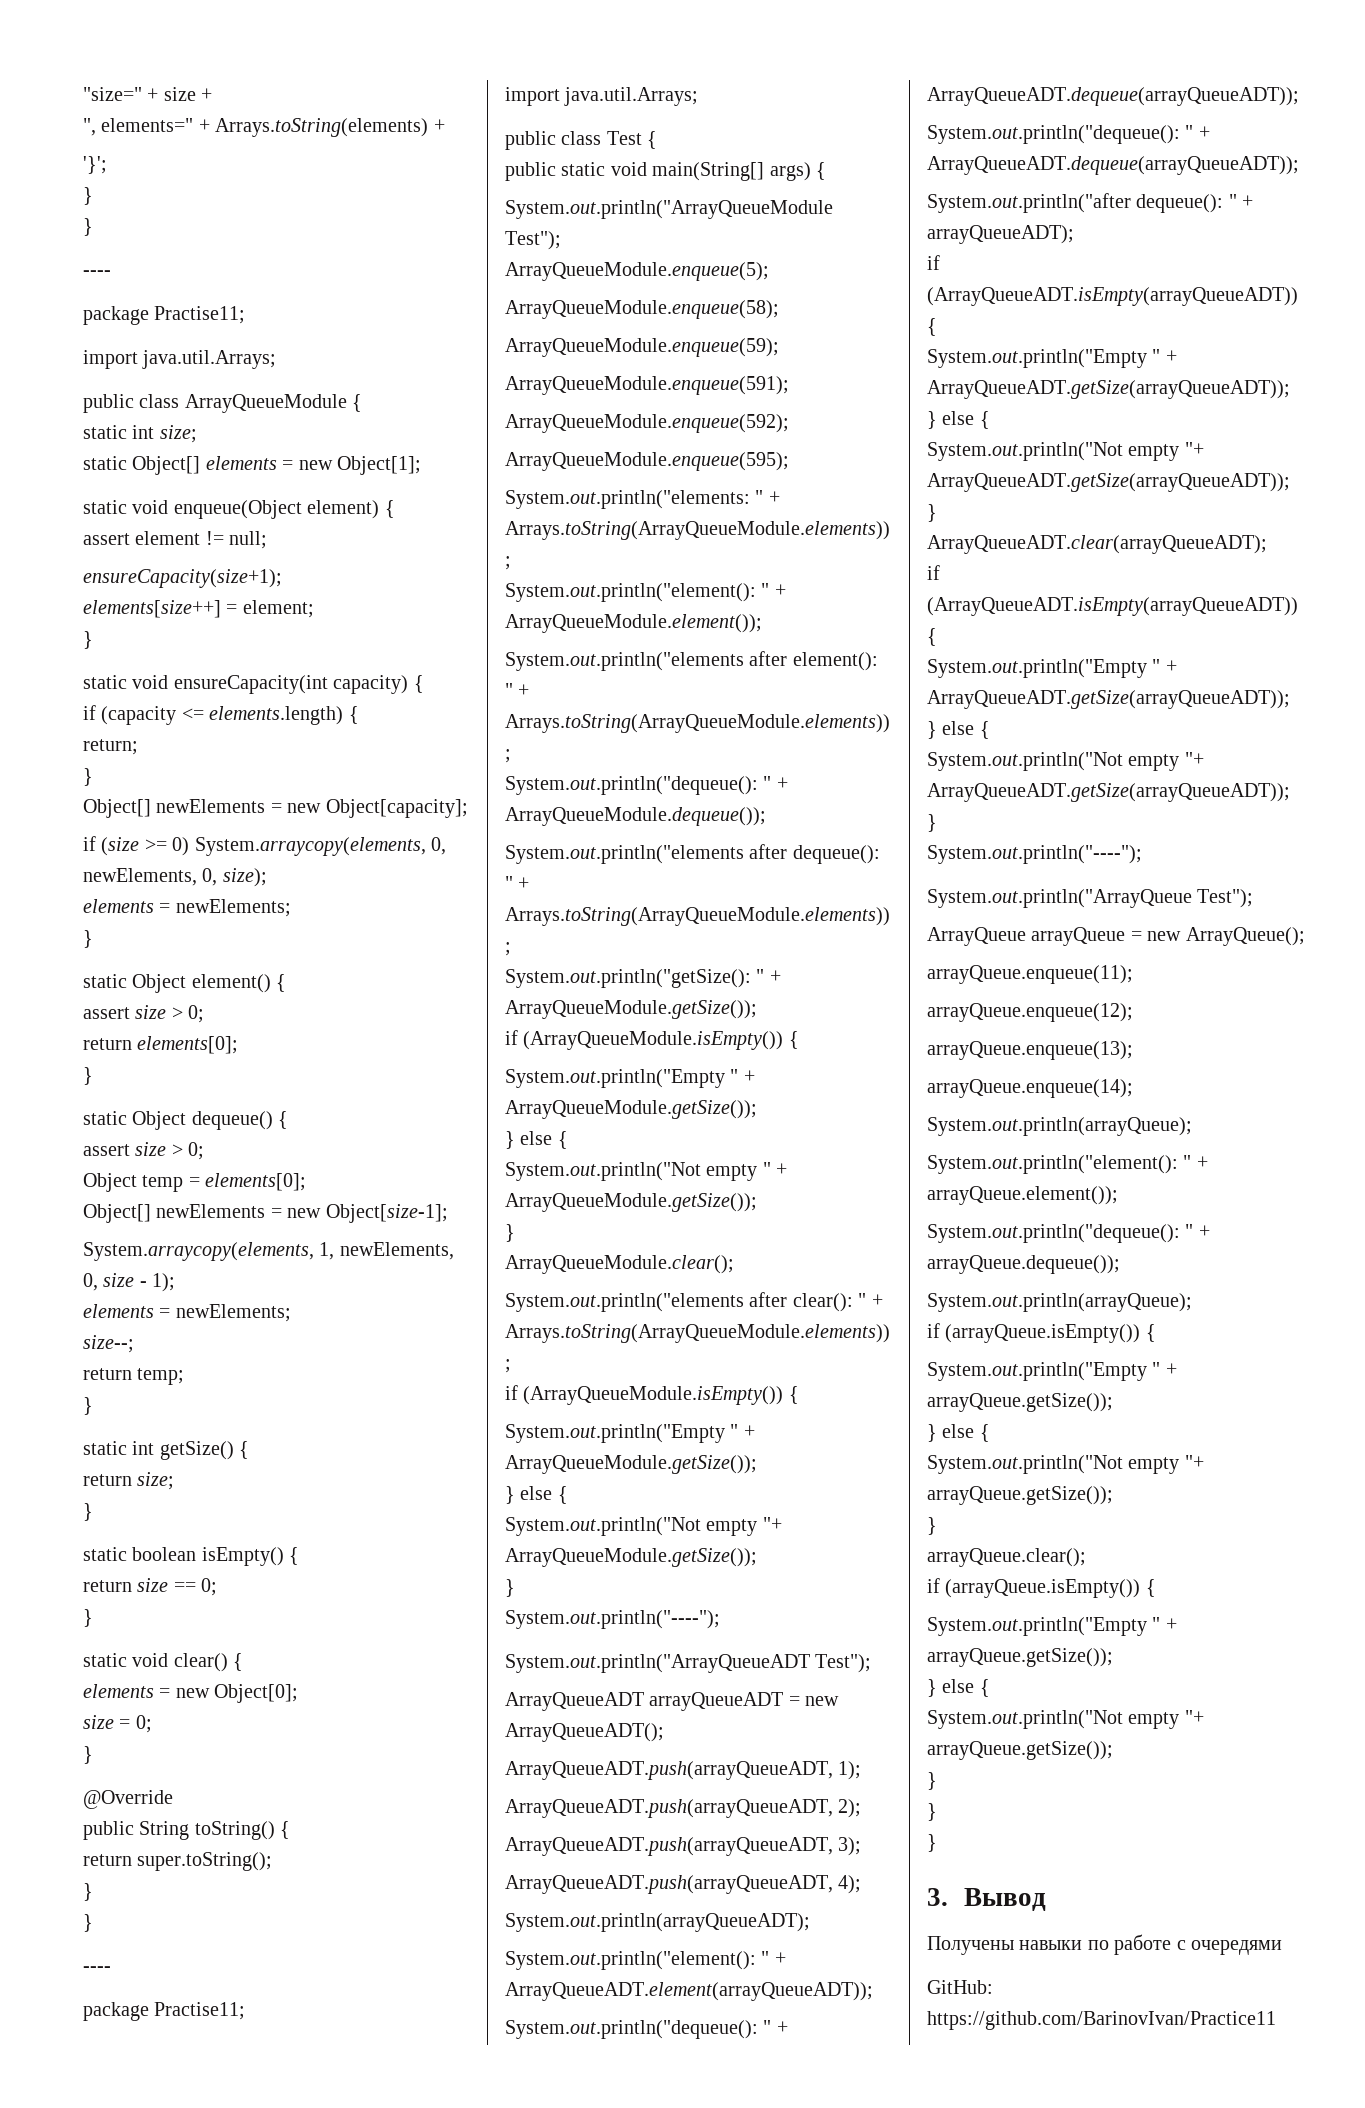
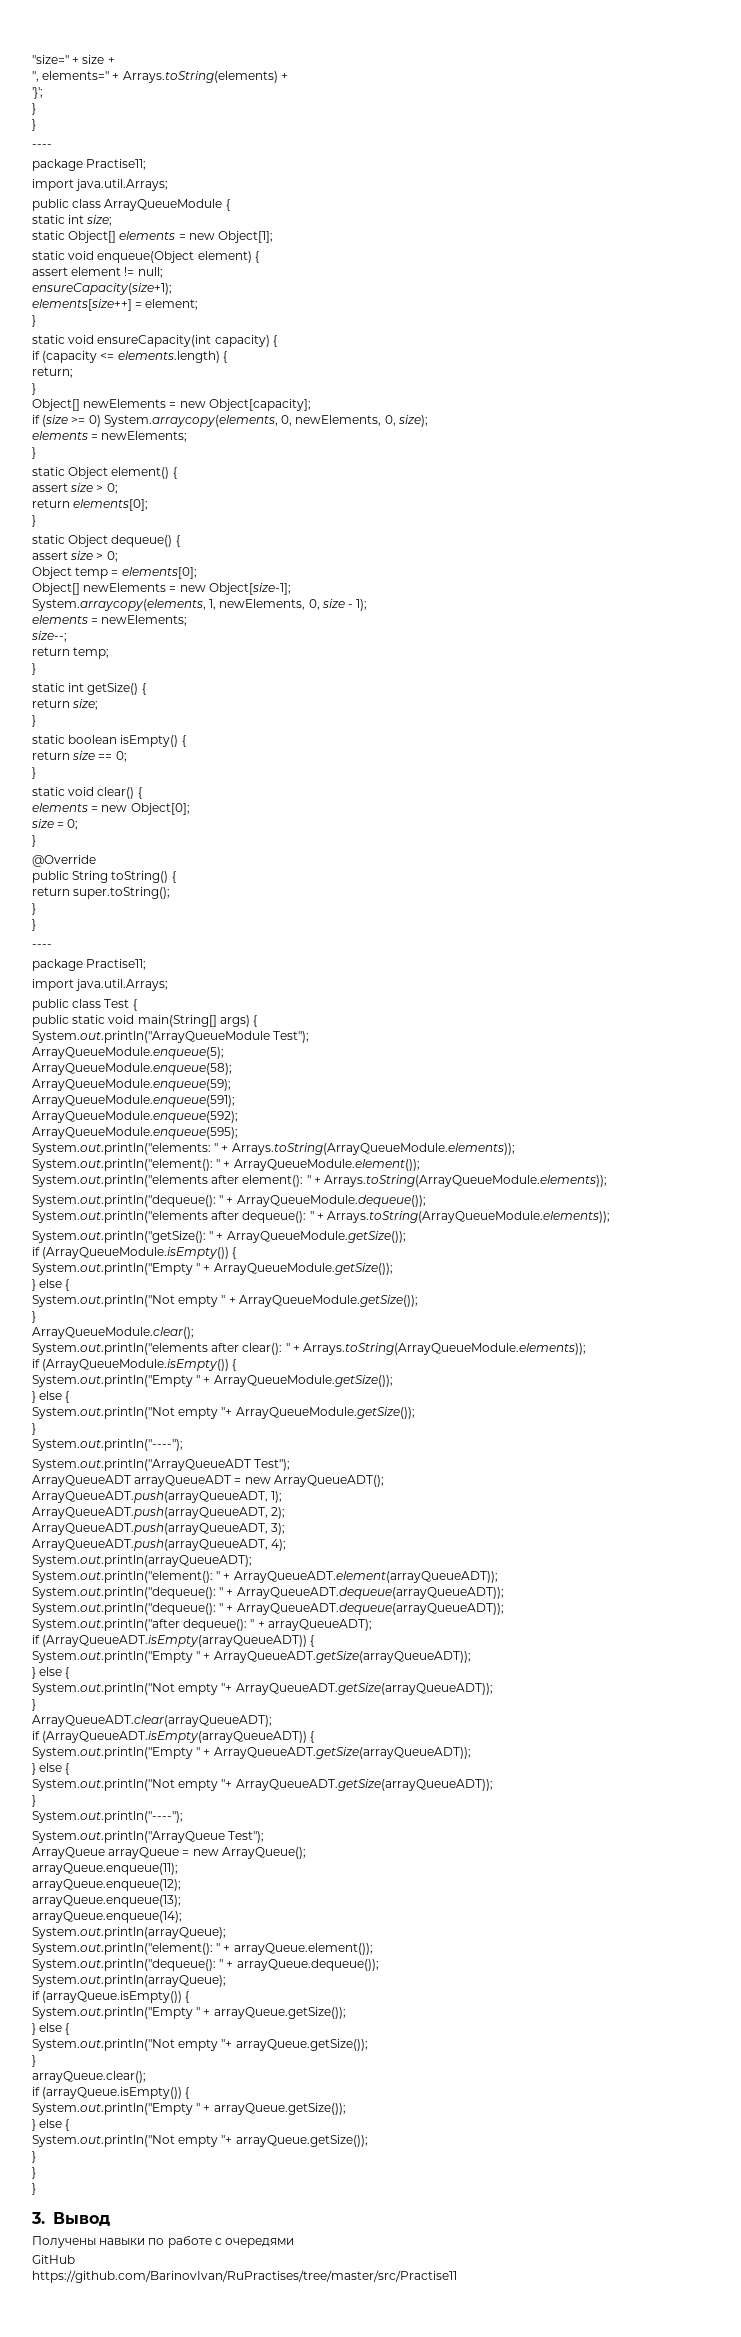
- GitHub: https://github.com/BarinovIvan/Practice11
+ GitHub
+ https://github.com/BarinovIvan/RuPractises/tree/master/src/Practise11

